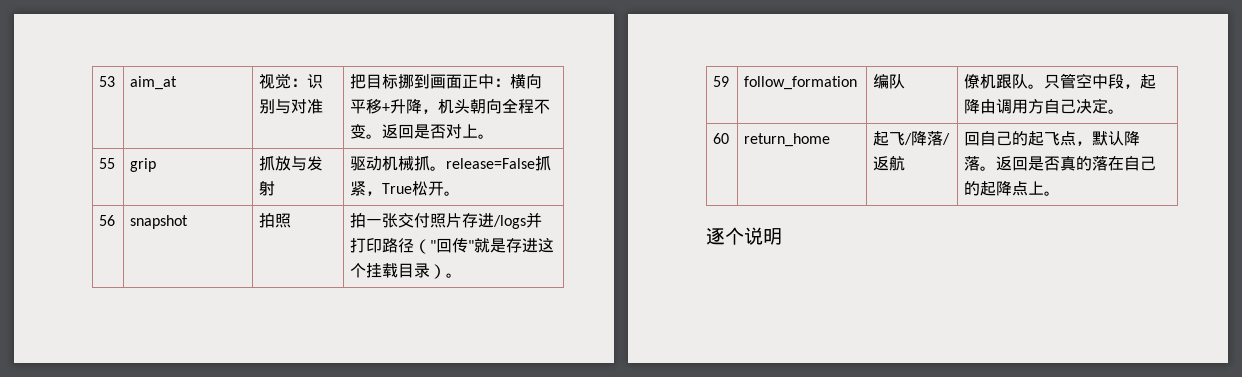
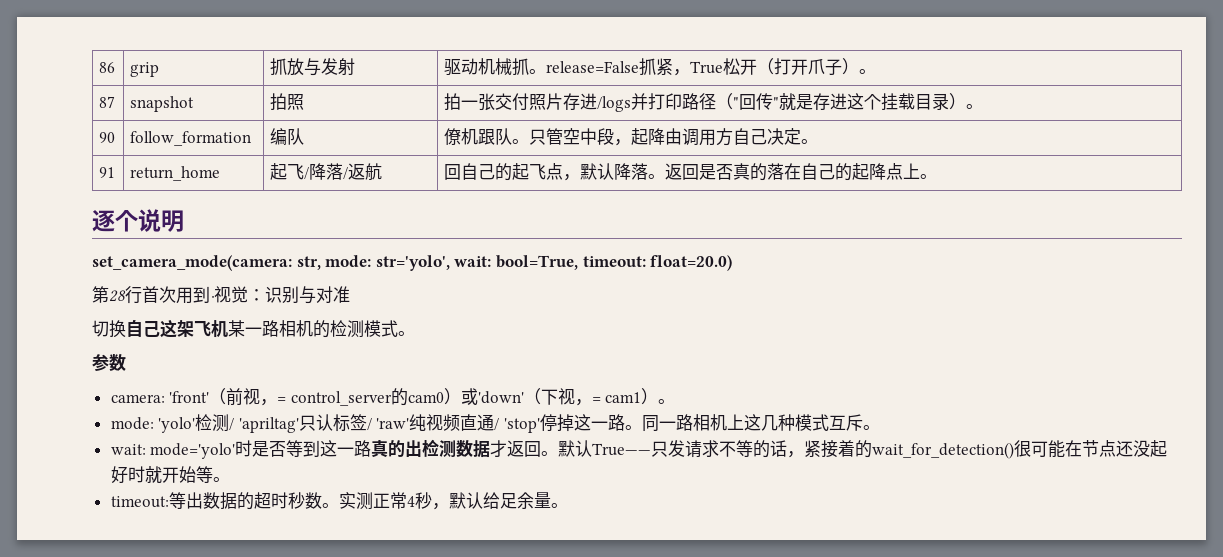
- 53 | aim_at | 视觉：识别与对准 | 把目标挪到画面正中：横向平移+升降，机头朝向全程不变。返回是否对上。
- 55 | grip | 抓放与发射 | 驱动机械抓。release=False抓紧，True松开。
- 56 | snapshot | 拍照 | 拍一张交付照片存进/logs并打印路径（"回传"就是存进这个挂载目录）。
+ 86 | grip | 抓放与发射 | 驱动机械抓。release=False抓紧，True松开（打开爪子）。
+ 87 | snapshot | 拍照 | 拍一张交付照片存进/logs并打印路径（"回传"就是存进这个挂载目录）。
- 59 | follow_formation | 编队 | 僚机跟队。只管空中段，起降由调用方自己决定。
+ 90 | follow_formation | 编队 | 僚机跟队。只管空中段，起降由调用方自己决定。
- 60 | return_home | 起飞/降落/返航 | 回自己的起飞点，默认降落。返回是否真的落在自己的起降点上。
+ 91 | return_home | 起飞/降落/返航 | 回自己的起飞点，默认降落。返回是否真的落在自己的起降点上。
+ set_camera_mode(camera: str, mode: str='yolo', wait: bool=True, timeout: float=20.0)
+ 第28行首次用到·视觉：识别与对准
+ 切换自己这架飞机某一路相机的检测模式。
+ 参数
+ camera: 'front'（前视，= control_server的cam0）或'down'（下视，= cam1）。
+ mode: 'yolo'检测/ 'apriltag'只认标签/ 'raw'纯视频直通/ 'stop'停掉这一路。同一路相机上这几种模式互斥。
+ wait: mode='yolo'时是否等到这一路真的出检测数据才返回。默认True——只发请求不等的话，紧接着的wait_for_detection()很可能在节点还没起好时就开始等。
+ timeout:等出数据的超时秒数。实测正常4秒，默认给足余量。

